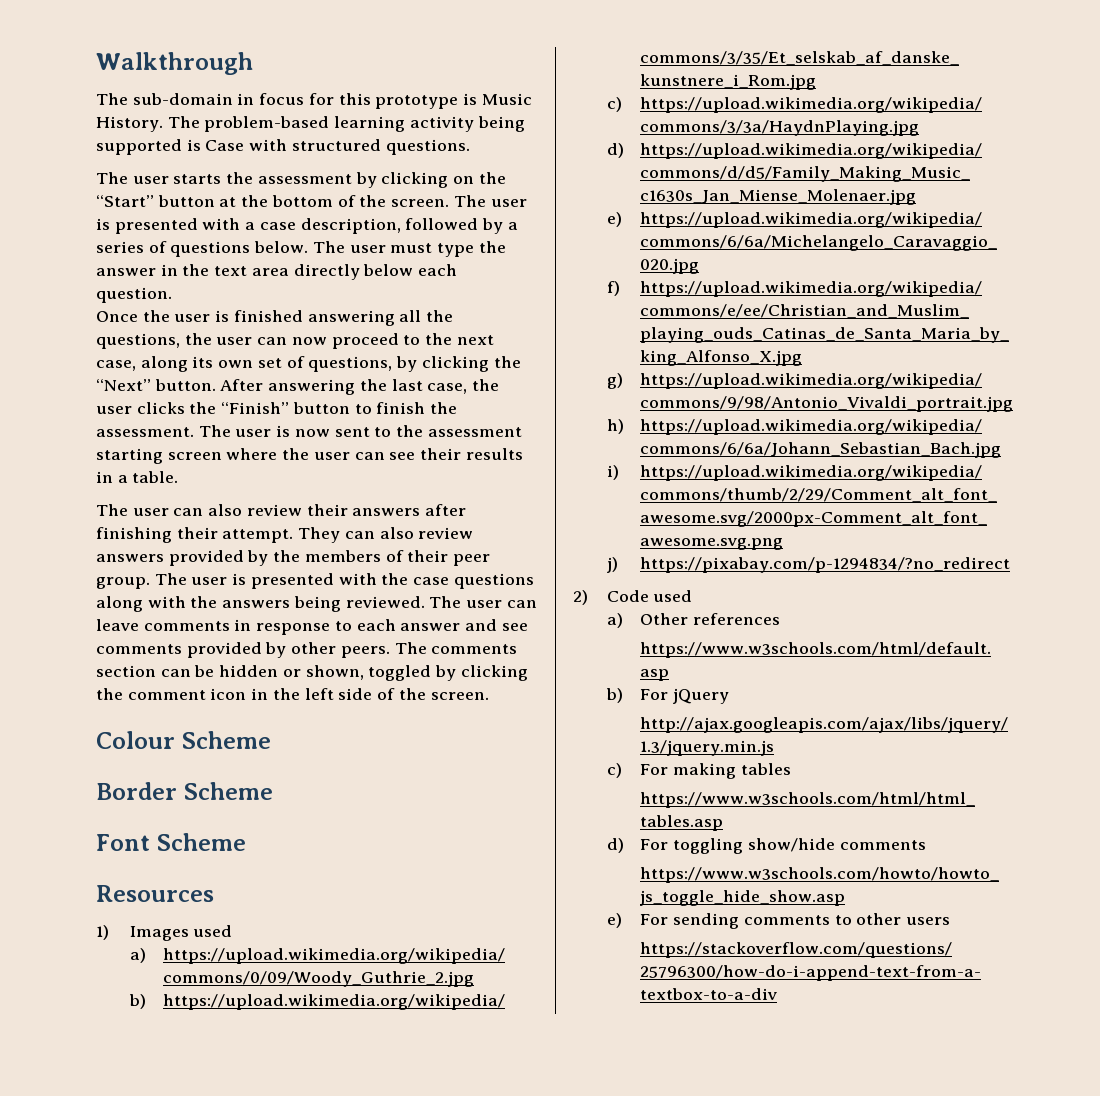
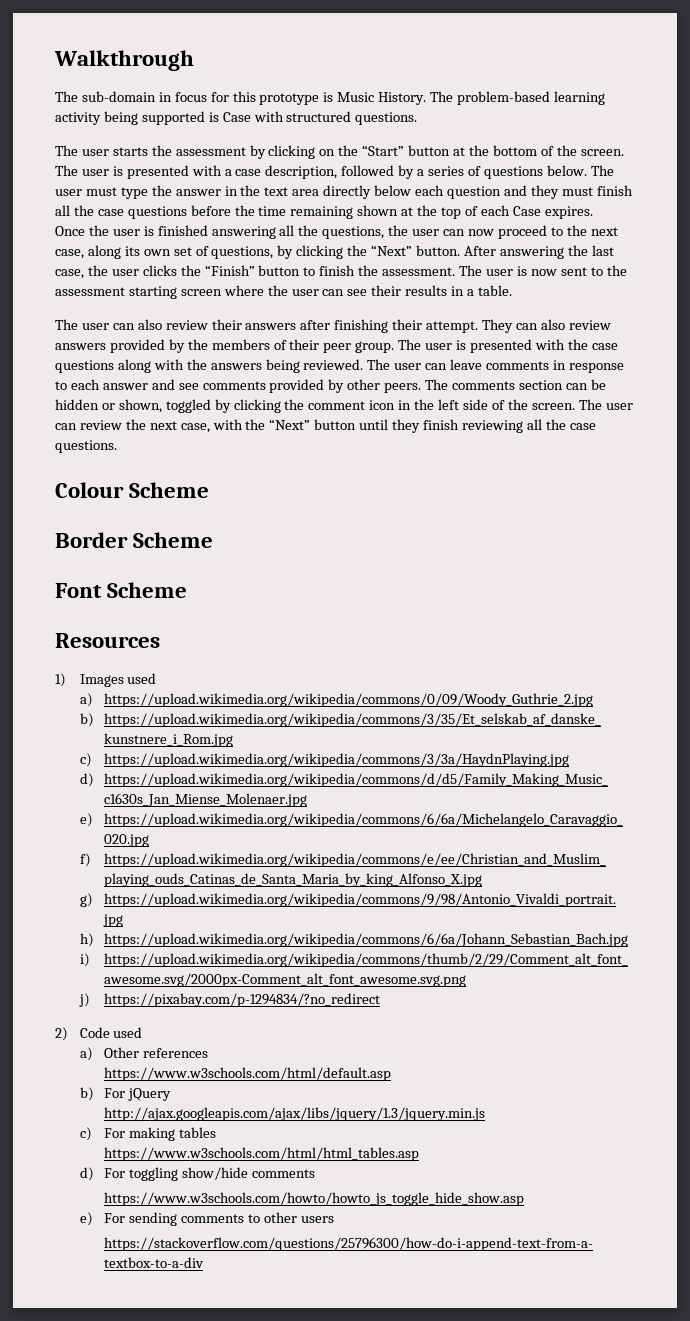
- The user must type the answer in the text area directly below each question.
+ The user must type the answer in the text area directly below each question and they must finish all the case questions before the time remaining shown at the top of each Case expires.
+ The user can review the next case, with the “Next” button until they finish reviewing all the case questions.

